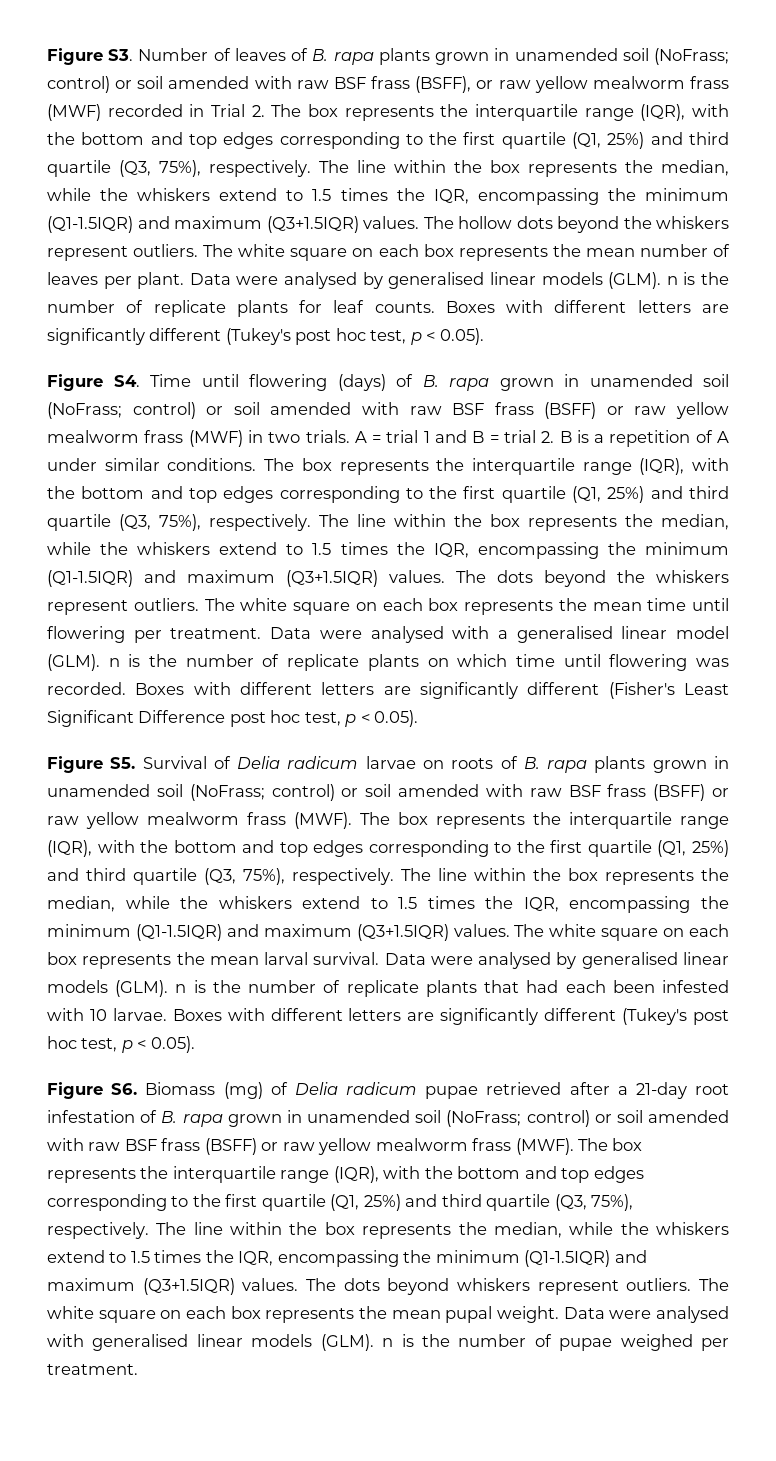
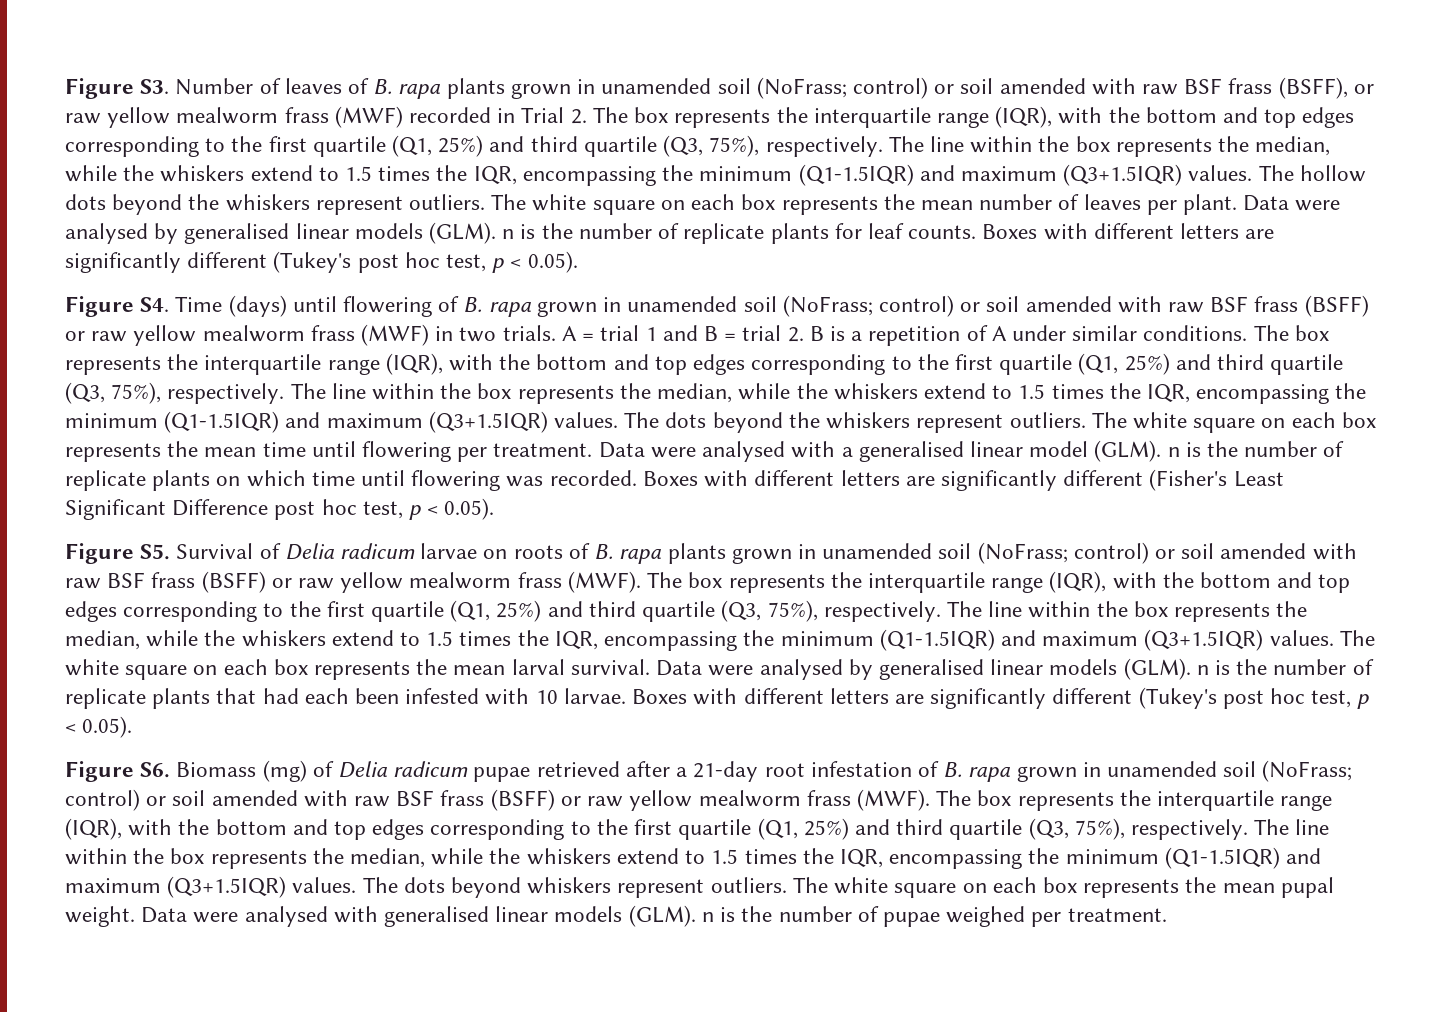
- Figure S4. Time until flowering (days) of B. rapa grown in unamended soil (NoFrass; control) or soil amended with raw BSF frass (BSFF) or raw yellow mealworm frass (MWF) in two trials.
+ Figure S4. Time (days) until flowering of B. rapa grown in unamended soil (NoFrass; control) or soil amended with raw BSF frass (BSFF) or raw yellow mealworm frass (MWF) in two trials.

